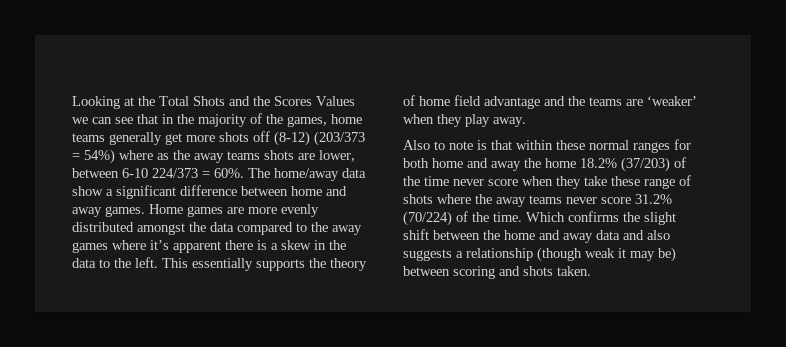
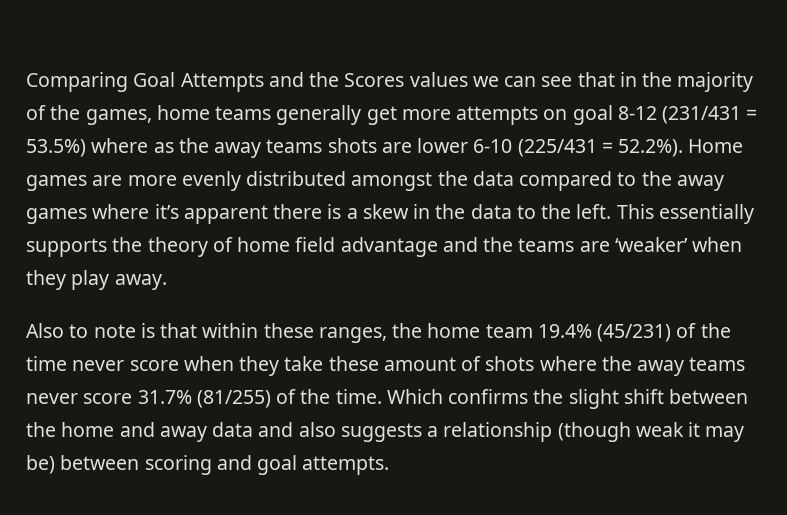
- Looking at the Total Shots and the Scores Values we can see that in the majority of the games, home teams generally get more shots off (8-12) (203/373 = 54%) where as the away teams shots are lower, between 6-10 224/373 = 60%. The home/away data show a significant difference between home and away games. Home games are more evenly distributed amongst the data compared to the away games where it’s apparent there is a skew in the data to the left.
+ Comparing Goal Attempts and the Scores values we can see that in the majority of the games, home teams generally get more attempts on goal 8-12 (231/431 = 53.5%) where as the away teams shots are lower 6-10 (225/431 = 52.2%). Home games are more evenly distributed amongst the data compared to the away games where it’s apparent there is a skew in the data to the left.
- Also to note is that within these normal ranges for both home and away the home 18.2% (37/203) of the time never score when they take these range of shots where the away teams never score 31.2% (70/224) of the time.
+ Also to note is that within these ranges, the home team 19.4% (45/231) of the time never score when they take these amount of shots where the away teams never score 31.7% (81/255) of the time.
- Which confirms the slight shift between the home and away data and also suggests a relationship (though weak it may be) between scoring and shots taken.
+ Which confirms the slight shift between the home and away data and also suggests a relationship (though weak it may be) between scoring and goal attempts.

